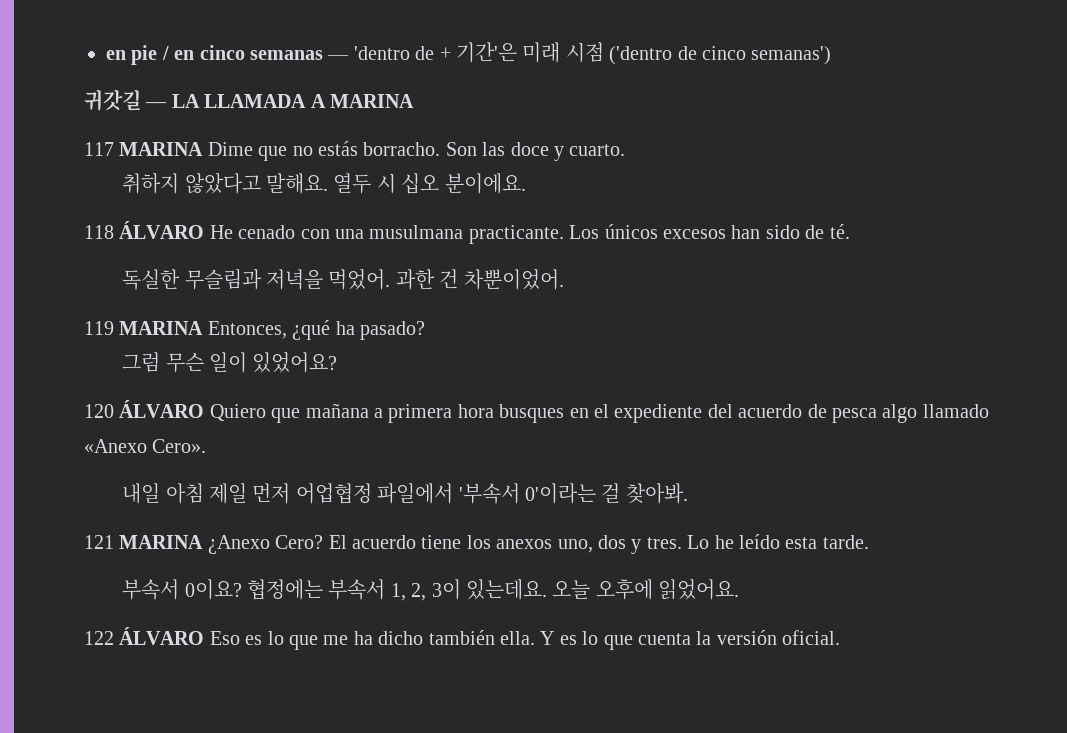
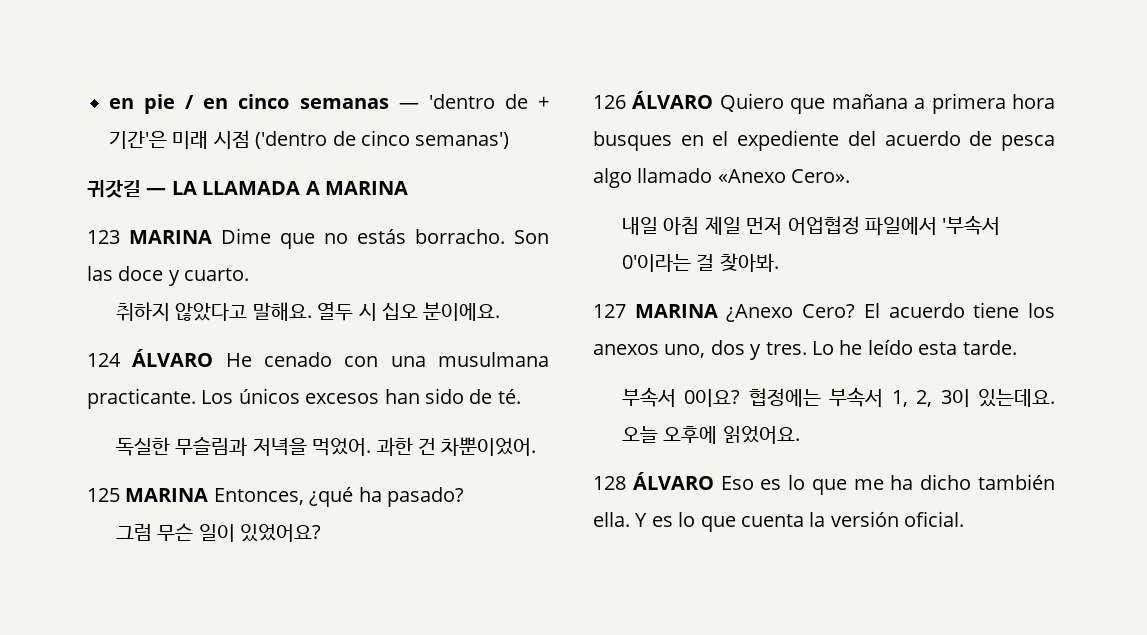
- 117 MARINA Dime que no estás borracho.
+ 123 MARINA Dime que no estás borracho.
- 118 ÁLVARO He cenado con una musulmana practicante.
+ 124 ÁLVARO He cenado con una musulmana practicante.
- 119 MARINA Entonces, ¿qué ha pasado?
+ 125 MARINA Entonces, ¿qué ha pasado?
- 120 ÁLVARO Quiero que mañana a primera hora busques en el expediente del acuerdo de pesca algo llamado «Anexo Cero».
+ 126 ÁLVARO Quiero que mañana a primera hora busques en el expediente del acuerdo de pesca algo llamado «Anexo Cero».
- 121 MARINA ¿Anexo Cero?
+ 127 MARINA ¿Anexo Cero?
- 122 ÁLVARO Eso es lo que me ha dicho también ella.
+ 128 ÁLVARO Eso es lo que me ha dicho también ella.

